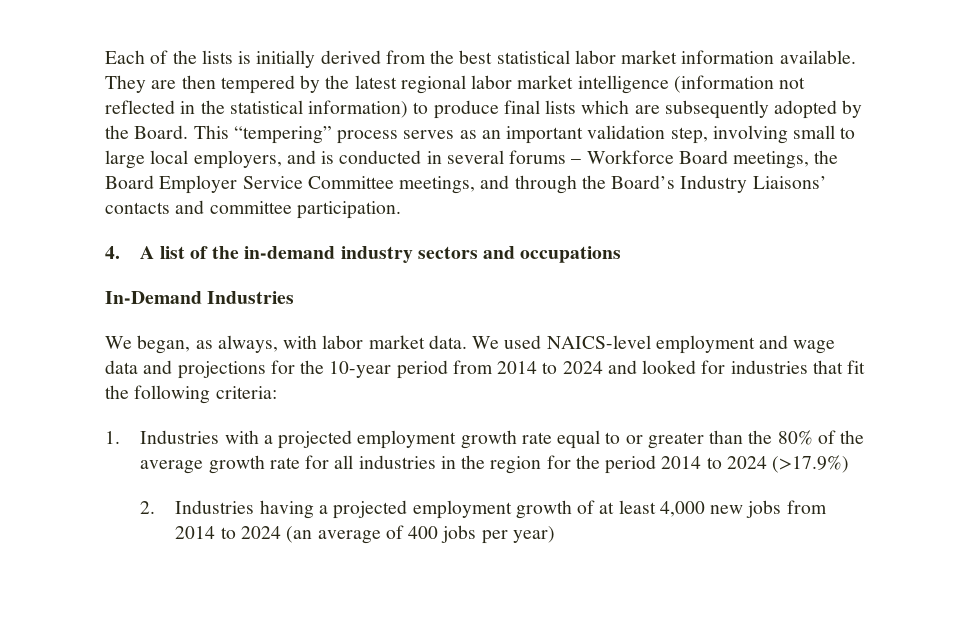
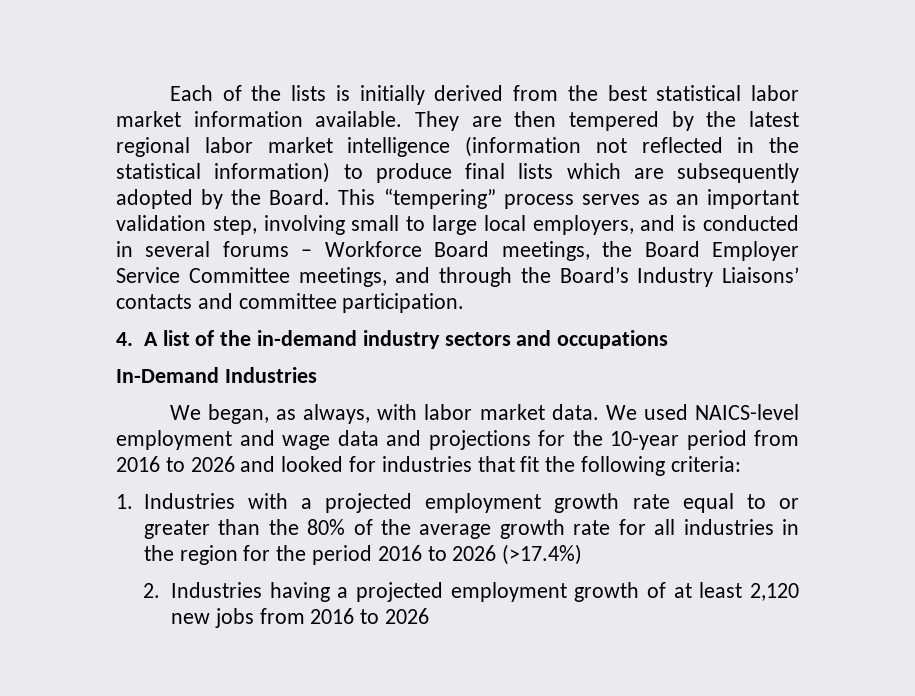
- We used NAICS-level employment and wage data and projections for the 10-year period from 2014 to 2024 and looked for industries that fit the following criteria:
+ We used NAICS-level employment and wage data and projections for the 10-year period from 2016 to 2026 and looked for industries that fit the following criteria:
- 1. Industries with a projected employment growth rate equal to or greater than the 80% of the average growth rate for all industries in the region for the period 2014 to 2024 (>17.9%)
+ 1. Industries with a projected employment growth rate equal to or greater than the 80% of the average growth rate for all industries in the region for the period 2016 to 2026 (>17.4%)
- 2. Industries having a projected employment growth of at least 4,000 new jobs from 2014 to 2024 (an average of 400 jobs per year)
+ 2. Industries having a projected employment growth of at least 2,120 new jobs from 2016 to 2026

